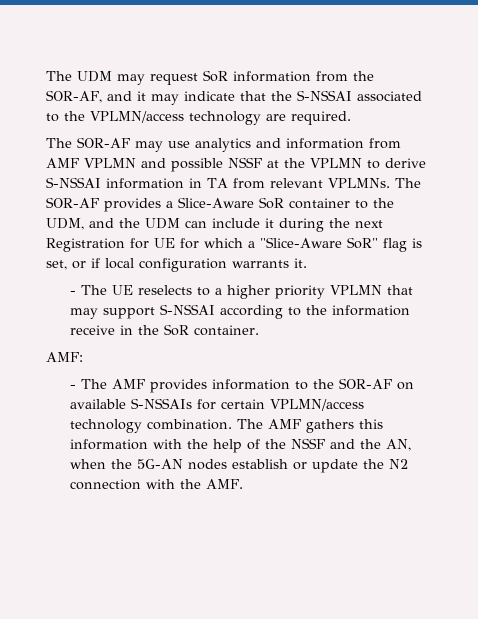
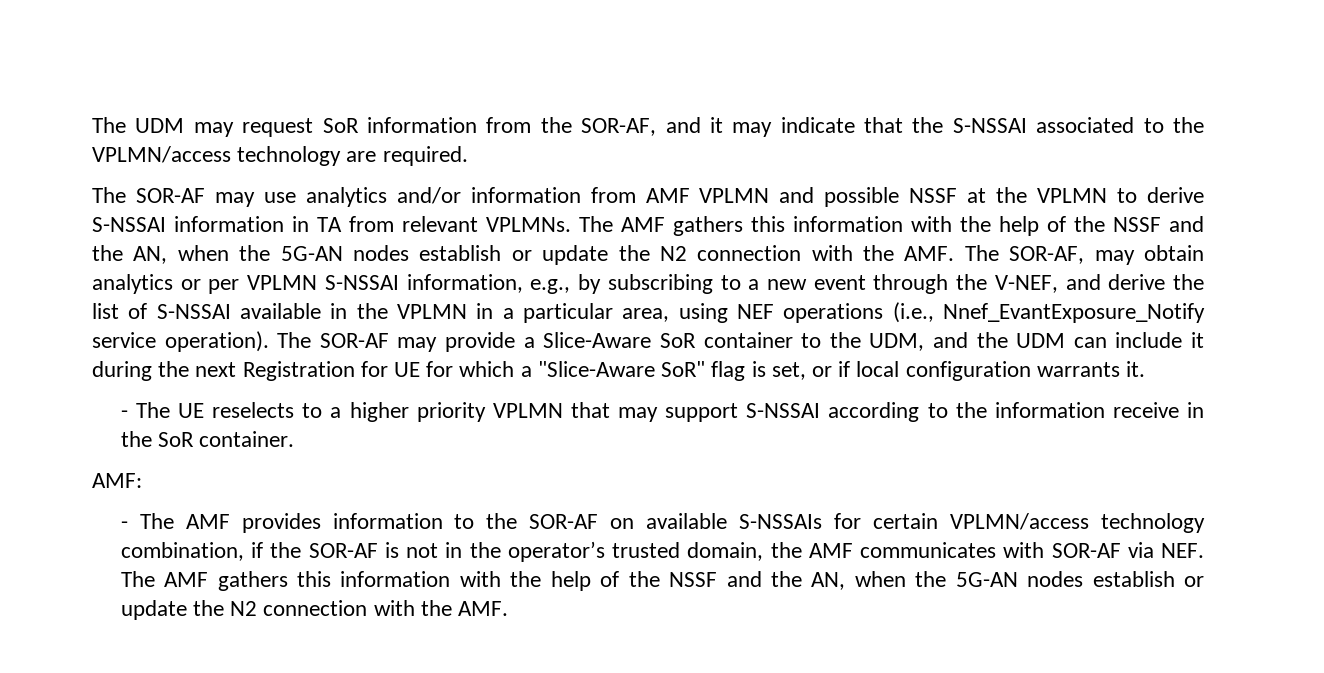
- The SOR-AF may use analytics and information from AMF VPLMN and possible NSSF at the VPLMN to derive S-NSSAI information in TA from relevant VPLMNs.
+ The SOR-AF may use analytics and/or information from AMF VPLMN and possible NSSF at the VPLMN to derive S-NSSAI information in TA from relevant VPLMNs.
- The SOR-AF provides a Slice-Aware SoR container to the UDM, and the UDM can include it during the next Registration for UE for which a "Slice-Aware SoR" flag is set, or if local configuration warrants it.
+ The AMF gathers this information with the help of the NSSF and the AN, when the 5G-AN nodes establish or update the N2 connection with the AMF. The SOR-AF, may obtain analytics or per VPLMN S-NSSAI information, e.g., by subscribing to a new event through the V-NEF, and derive the list of S-NSSAI available in the VPLMN in a particular area, using NEF operations (i.e., Nnef_EvantExposure_Notify service operation). The SOR-AF may provide a Slice-Aware SoR container to the UDM, and the UDM can include it during the next Registration for UE for which a "Slice-Aware SoR" flag is set, or if local configuration warrants it.
- - The AMF provides information to the SOR-AF on available S-NSSAIs for certain VPLMN/access technology combination. The AMF gathers this information with the help of the NSSF and the AN, when the 5G-AN nodes establish or update the N2 connection with the AMF.
+ - The AMF provides information to the SOR-AF on available S-NSSAIs for certain VPLMN/access technology combination, if the SOR-AF is not in the operator’s trusted domain, the AMF communicates with SOR-AF via NEF. The AMF gathers this information with the help of the NSSF and the AN, when the 5G-AN nodes establish or update the N2 connection with the AMF.

